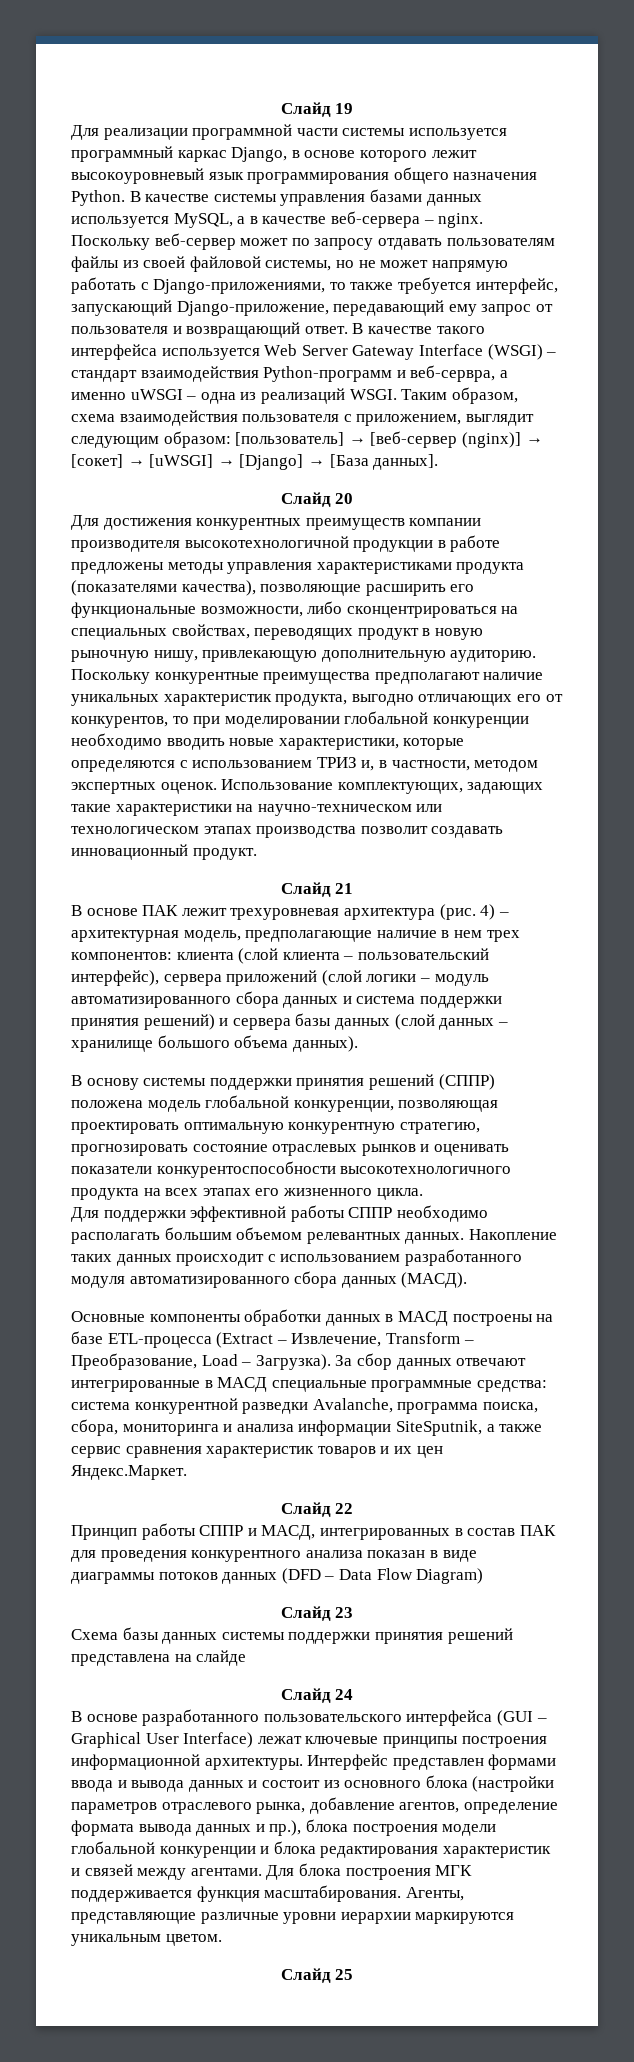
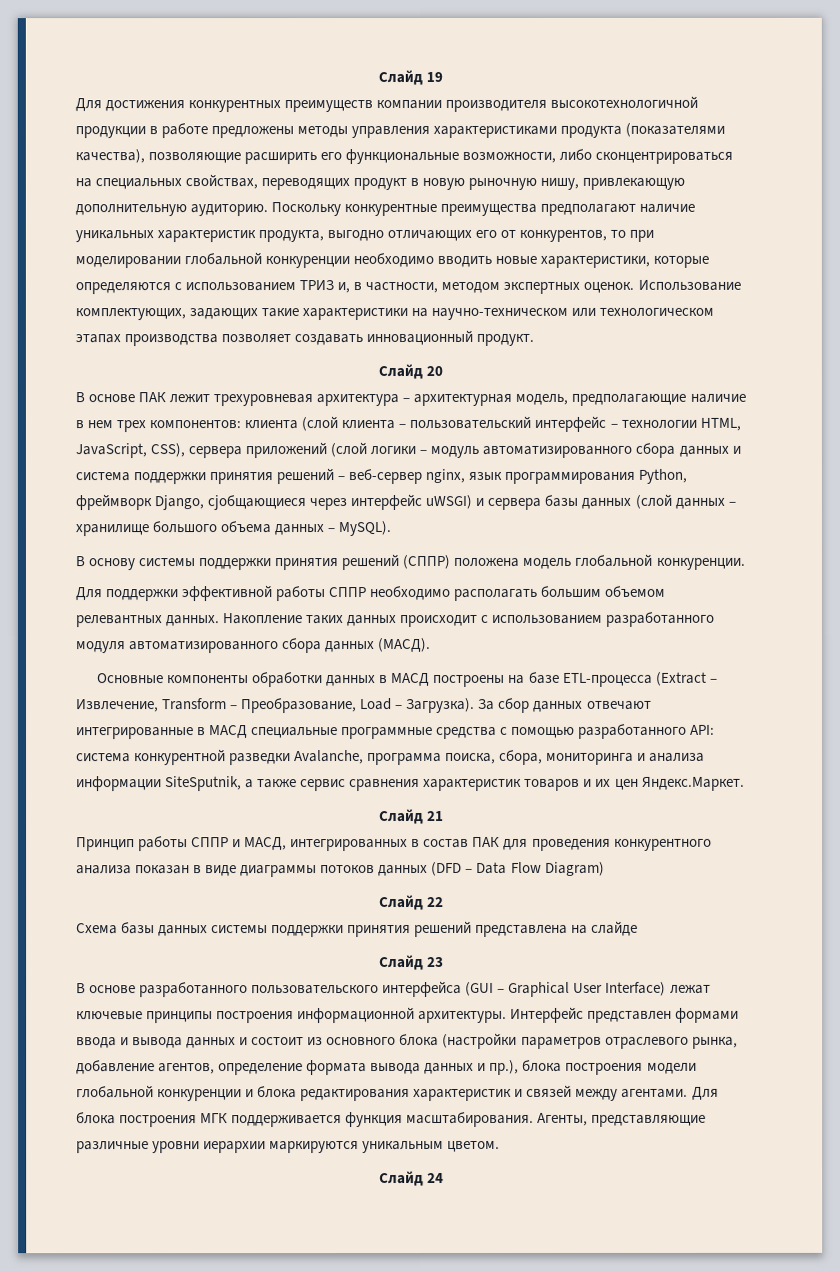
- Для реализации программной части системы используется программный каркас Django, в основе которого лежит высокоуровневый язык программирования общего назначения Python. В качестве системы управления базами данных используется MySQL, а в качестве веб-сервера – nginx. Поскольку веб-сервер может по запросу отдавать пользователям файлы из своей файловой системы, но не может напрямую работать с Djangо-приложениями, то также требуется интерфейс, запускающий Django-приложение, передавающий ему запрос от пользователя и возвращающий ответ. В качестве такого интерфейса используется Web Server Gateway Interface (WSGI) – стандарт взаимодействия Python-программ и веб-сервра, а именно uWSGI – одна из реализаций WSGI. Таким образом, схема взаимодействия пользователя с приложением, выглядит следующим образом: [пользователь] → [веб-сервер (nginx)] → [сокет] → [uWSGI] → [Django] → [База данных].
- Слайд 20
- Использование комплектующих, задающих такие характеристики на научно-техническом или технологическом этапах производства позволит создавать инновационный продукт.
+ Использование комплектующих, задающих такие характеристики на научно-техническом или технологическом этапах производства позволяет создавать инновационный продукт.
- Слайд 21
+ Слайд 20
- В основе ПАК лежит трехуровневая архитектура (рис. 4) – архитектурная модель, предполагающие наличие в нем трех компонентов: клиента (слой клиента – пользовательский интерфейс), сервера приложений (слой логики – модуль автоматизированного сбора данных и система поддержки принятия решений) и сервера базы данных (слой данных – хранилище большого объема данных).
+ В основе ПАК лежит трехуровневая архитектура – архитектурная модель, предполагающие наличие в нем трех компонентов: клиента (слой клиента – пользовательский интерфейс – технологии HTML, JavaScript, CSS), сервера приложений (слой логики – модуль автоматизированного сбора данных и система поддержки принятия решений – веб-сервер nginx, язык программирования Python, фреймворк Django, cjобщающиеся через интерфейс uWSGI) и сервера базы данных (слой данных – хранилище большого объема данных – MySQL).
- В основу системы поддержки принятия решений (СППР) положена модель глобальной конкуренции, позволяющая проектировать оптимальную конкурентную стратегию, прогнозировать состояние отраслевых рынков и оценивать показатели конкурентоспособности высокотехнологичного продукта на всех этапах его жизненного цикла.
+ В основу системы поддержки принятия решений (СППР) положена модель глобальной конкуренции.
- За сбор данных отвечают интегрированные в МАСД специальные программные средства: система конкурентной разведки Avalanche, программа поиска, сбора, мониторинга и анализа информации SiteSputnik, а также сервис сравнения характеристик товаров и их цен Яндекс.Маркет.
+ За сбор данных отвечают интегрированные в МАСД специальные программные средства с помощью разработанного API: система конкурентной разведки Avalanche, программа поиска, сбора, мониторинга и анализа информации SiteSputnik, а также сервис сравнения характеристик товаров и их цен Яндекс.Маркет.
- Слайд 22
+ Слайд 21
- Слайд 23
+ Слайд 22
- Слайд 24
+ Слайд 23
- Слайд 25
+ Слайд 24

